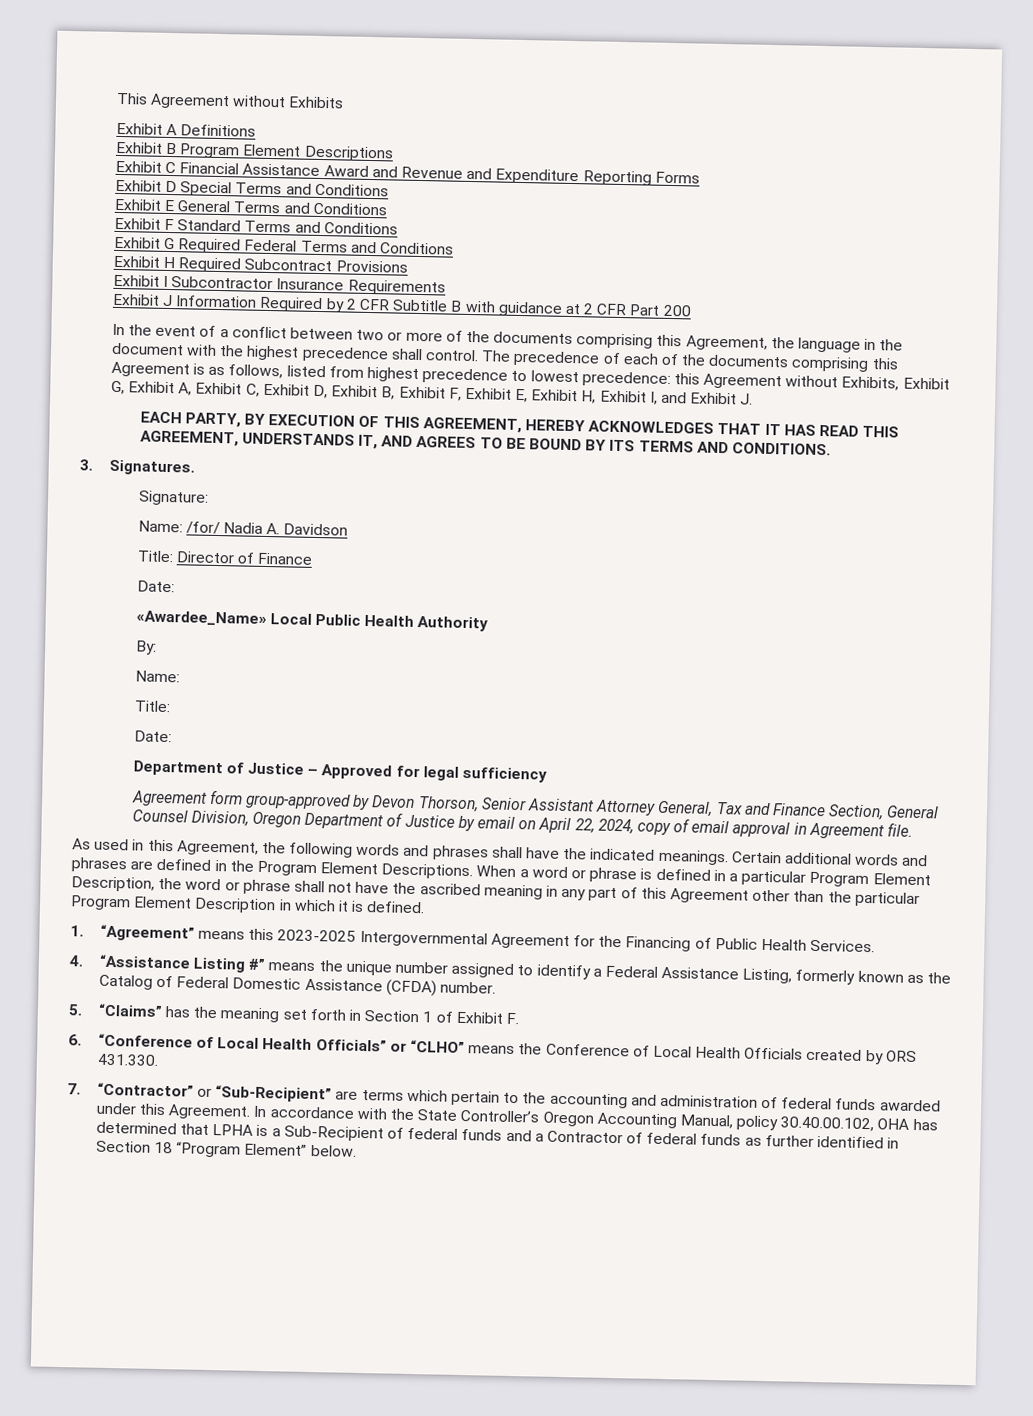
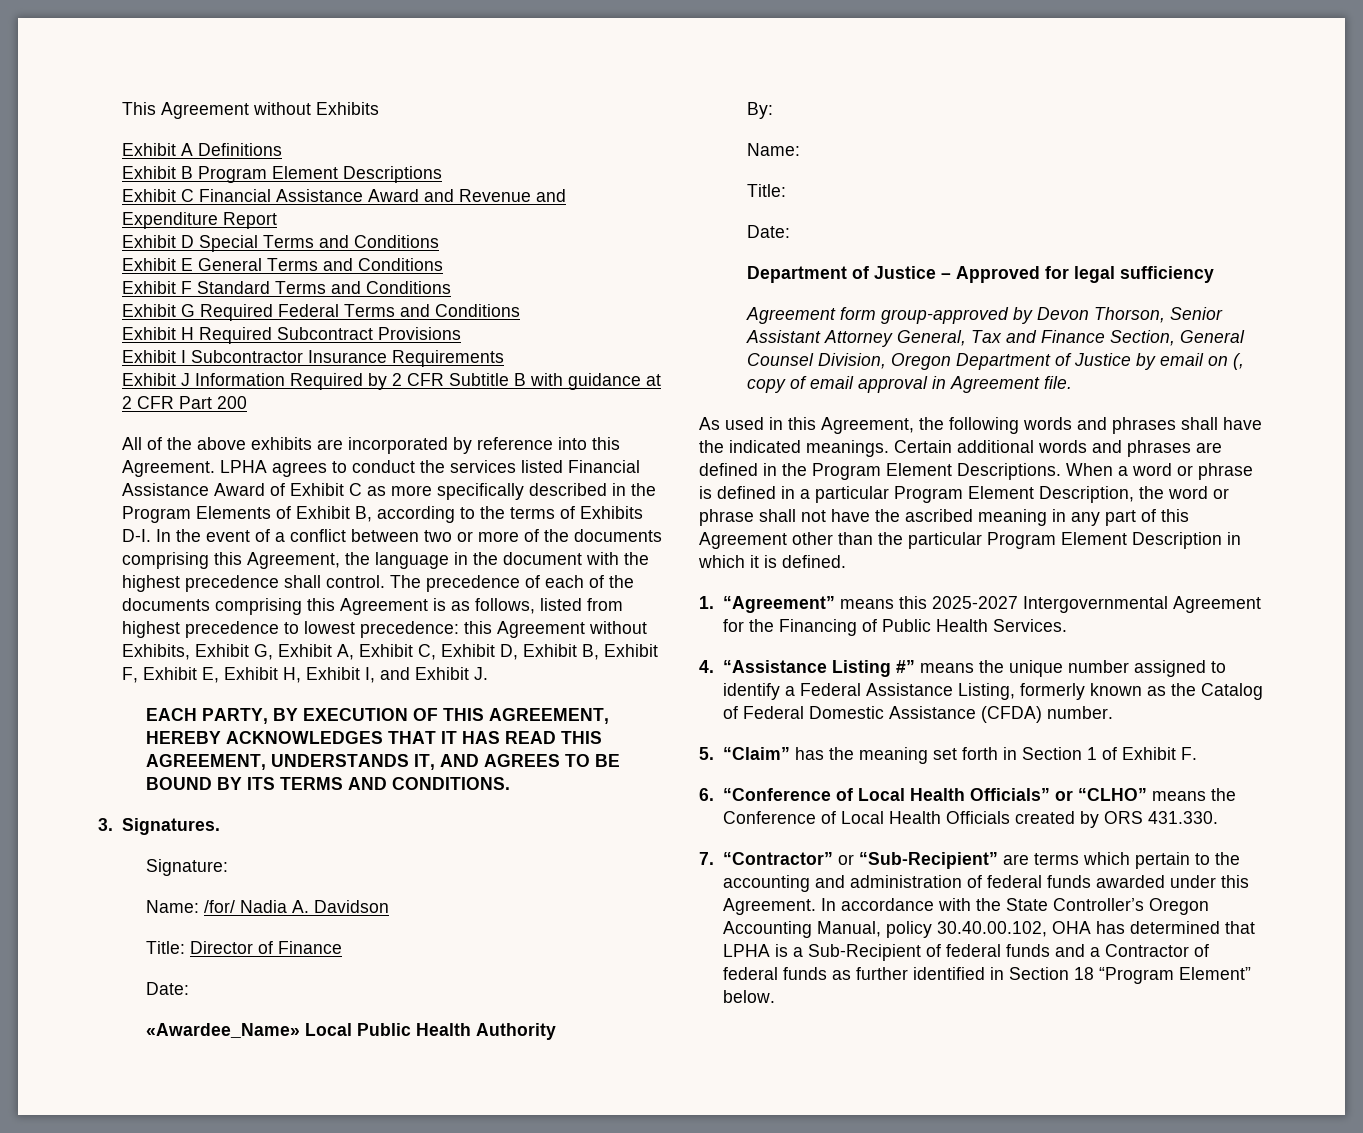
- Exhibit C Financial Assistance Award and Revenue and Expenditure Reporting Forms
+ Exhibit C Financial Assistance Award and Revenue and Expenditure Report
- In the event of a conflict between two or more of the documents comprising this Agreement, the language in the document with the highest precedence shall control.
+ All of the above exhibits are incorporated by reference into this Agreement. LPHA agrees to conduct the services listed Financial Assistance Award of Exhibit C as more specifically described in the Program Elements of Exhibit B, according to the terms of Exhibits D-I. In the event of a conflict between two or more of the documents comprising this Agreement, the language in the document with the highest precedence shall control.
- Agreement form group-approved by Devon Thorson, Senior Assistant Attorney General, Tax and Finance Section, General Counsel Division, Oregon Department of Justice by email on April 22, 2024, copy of email approval in Agreement file.
+ Agreement form group-approved by Devon Thorson, Senior Assistant Attorney General, Tax and Finance Section, General Counsel Division, Oregon Department of Justice by email on (, copy of email approval in Agreement file.
- 1. “Agreement” means this 2023-2025 Intergovernmental Agreement for the Financing of Public Health Services.
+ 1. “Agreement” means this 2025-2027 Intergovernmental Agreement for the Financing of Public Health Services.
- 5. “Claims” has the meaning set forth in Section 1 of Exhibit F.
+ 5. “Claim” has the meaning set forth in Section 1 of Exhibit F.

